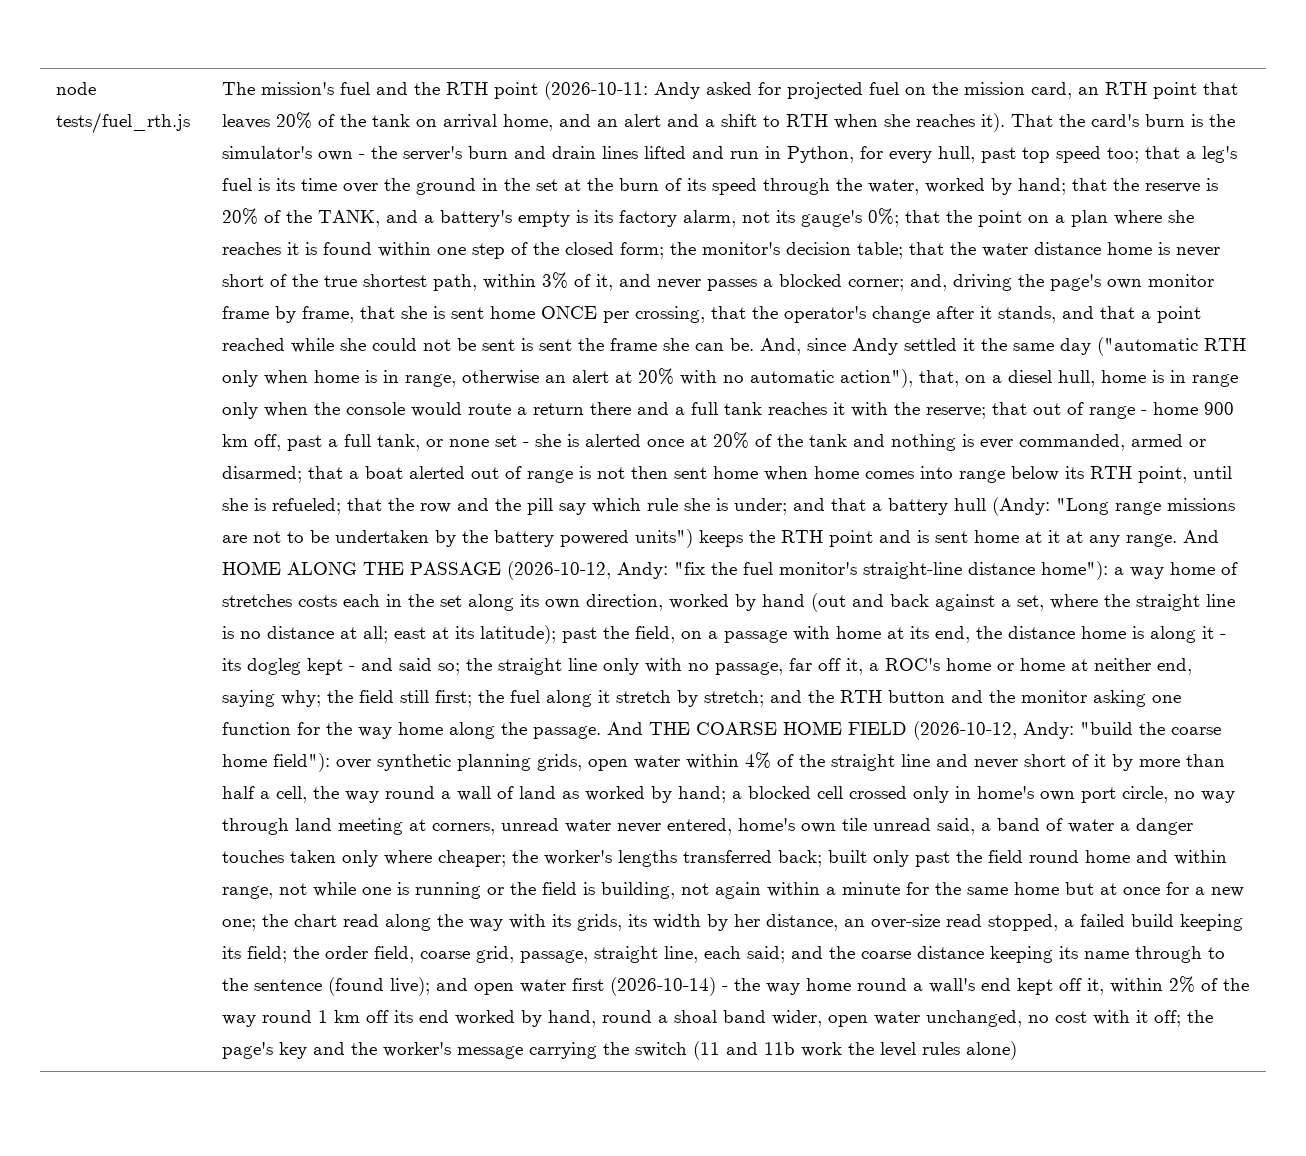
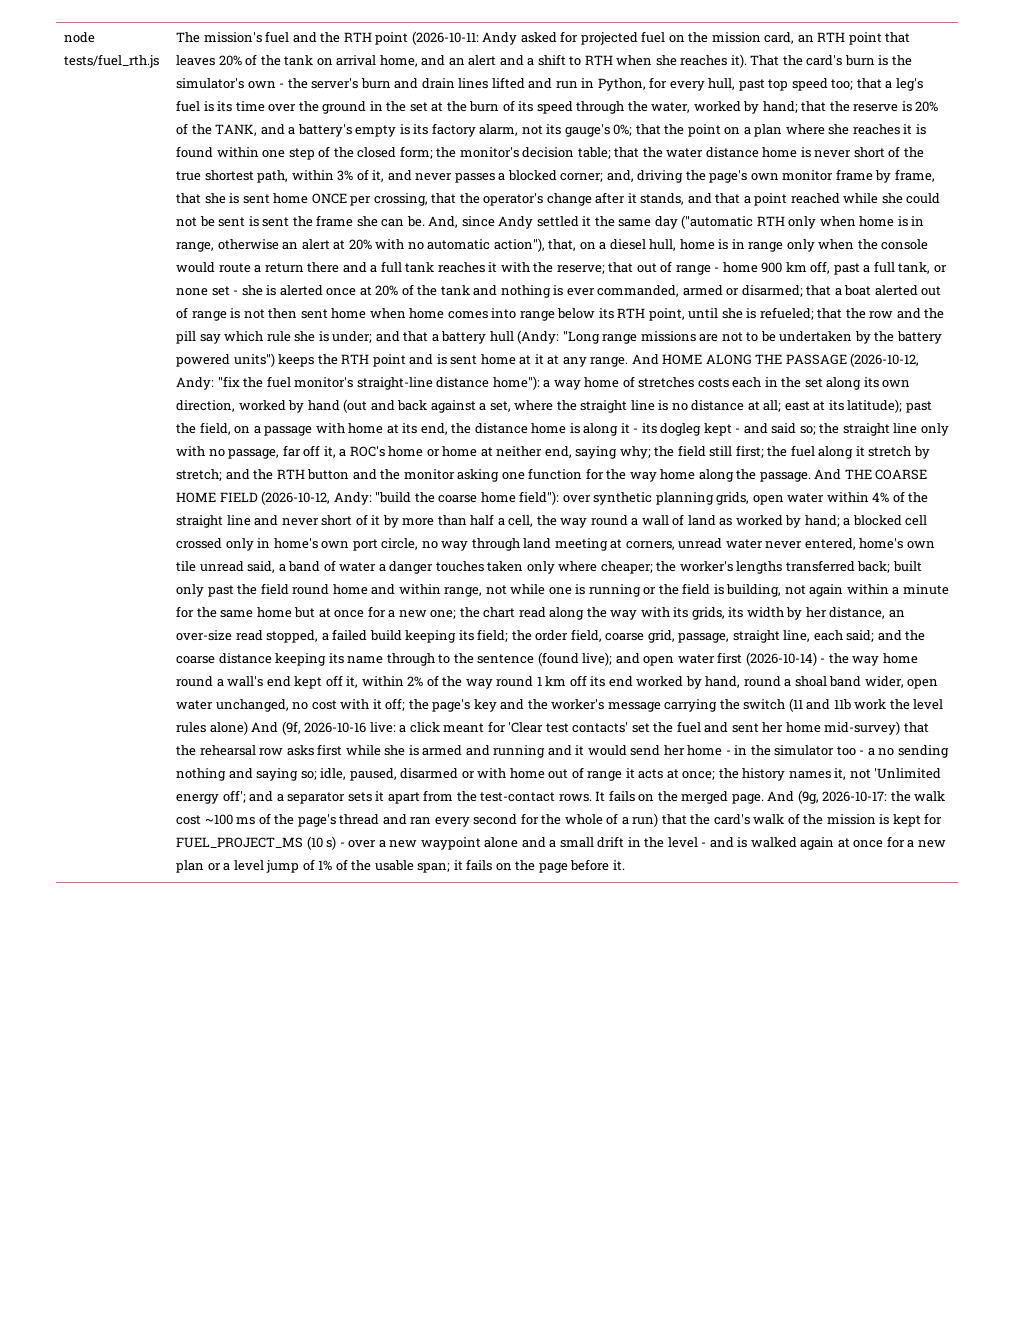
- the page's key and the worker's message carrying the switch (11 and 11b work the level rules alone)
+ the page's key and the worker's message carrying the switch (11 and 11b work the level rules alone) And (9f, 2026-10-16 live: a click meant for 'Clear test contacts' set the fuel and sent her home mid-survey) that the rehearsal row asks first while she is armed and running and it would send her home - in the simulator too - a no sending nothing and saying so; idle, paused, disarmed or with home out of range it acts at once; the history names it, not 'Unlimited energy off'; and a separator sets it apart from the test-contact rows. It fails on the merged page. And (9g, 2026-10-17: the walk cost ~100 ms of the page's thread and ran every second for the whole of a run) that the card's walk of the mission is kept for FUEL_PROJECT_MS (10 s) - over a new waypoint alone and a small drift in the level - and is walked again at once for a new plan or a level jump of 1% of the usable span; it fails on the page before it.

